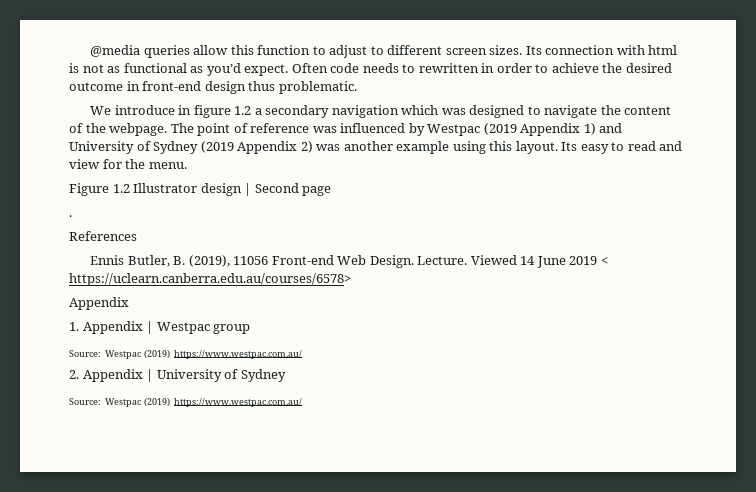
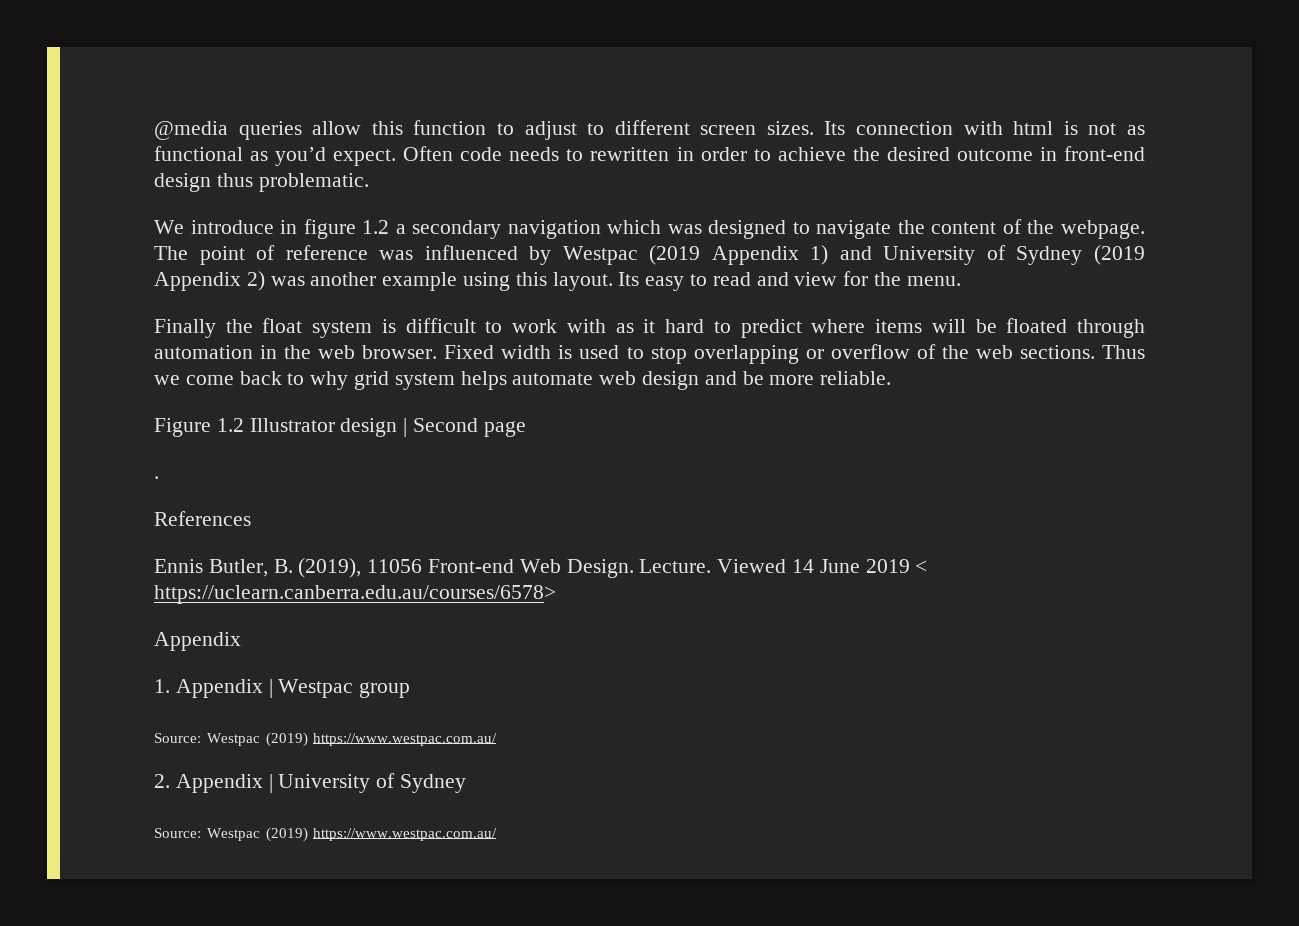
+ Finally the float system is difficult to work with as it hard to predict where items will be floated through automation in the web browser. Fixed width is used to stop overlapping or overflow of the web sections. Thus we come back to why grid system helps automate web design and be more reliable.

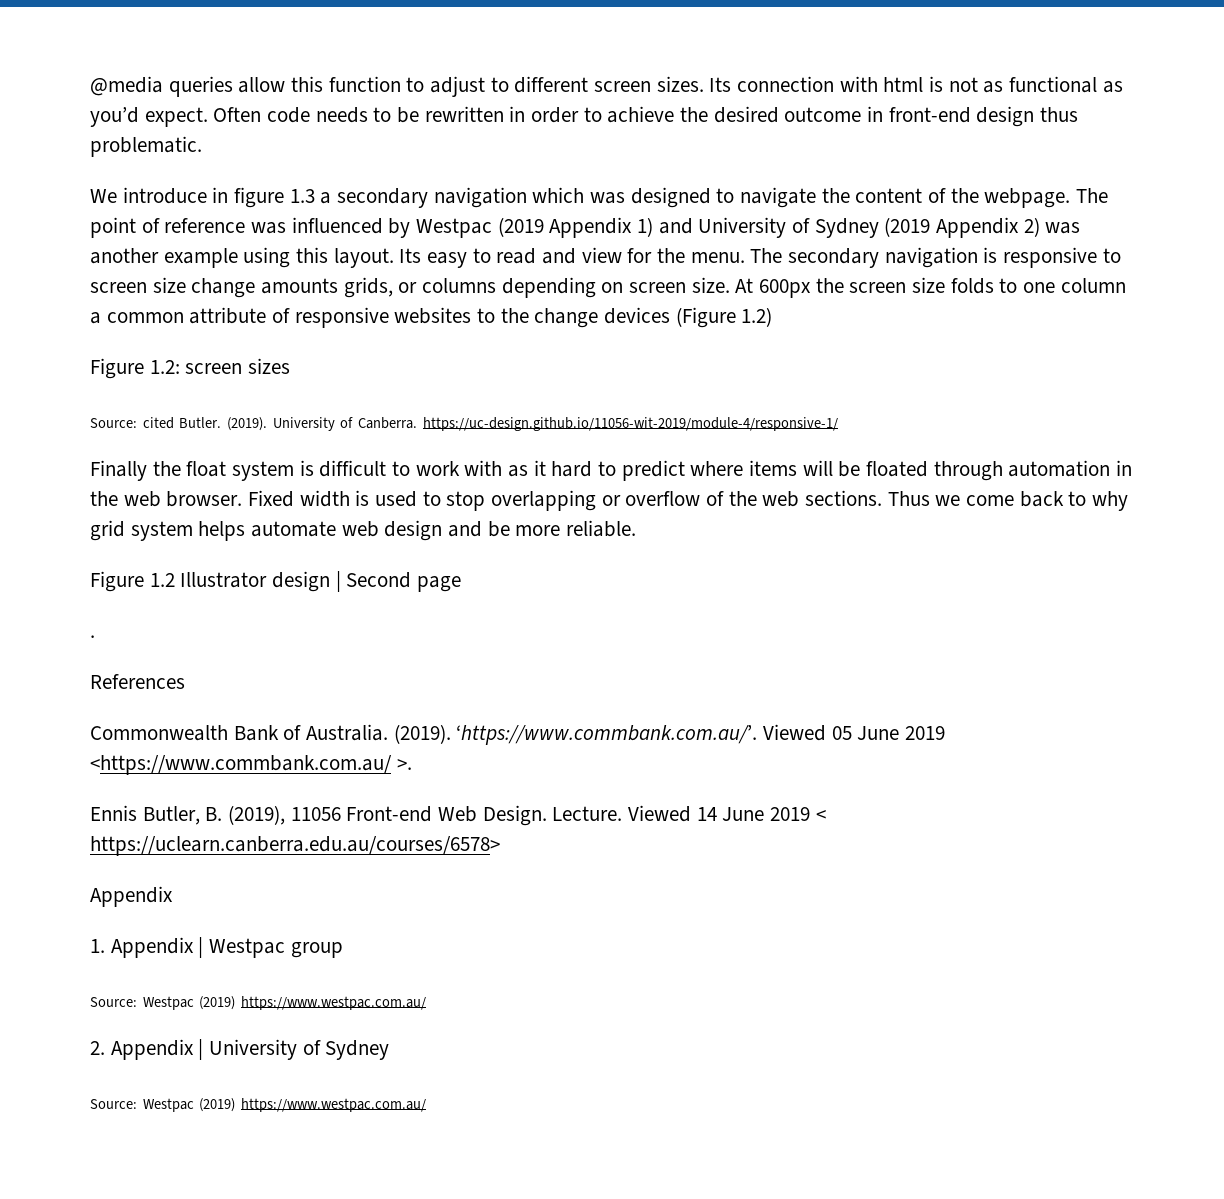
- Often code needs to rewritten in order to achieve the desired outcome in front-end design thus problematic.
+ Often code needs to be rewritten in order to achieve the desired outcome in front-end design thus problematic.
- We introduce in figure 1.2 a secondary navigation which was designed to navigate the content of the webpage.
+ We introduce in figure 1.3 a secondary navigation which was designed to navigate the content of the webpage.
+ The secondary navigation is responsive to screen size change amounts grids, or columns depending on screen size. At 600px the screen size folds to one column a common attribute of responsive websites to the change devices (Figure 1.2)
+ Figure 1.2: screen sizes
+ Source: cited Butler. (2019). University of Canberra. https://uc-design.github.io/11056-wit-2019/module-4/responsive-1/
+ Commonwealth Bank of Australia. (2019). ‘https://www.commbank.com.au/’. Viewed 05 June 2019 <https://www.commbank.com.au/ >.

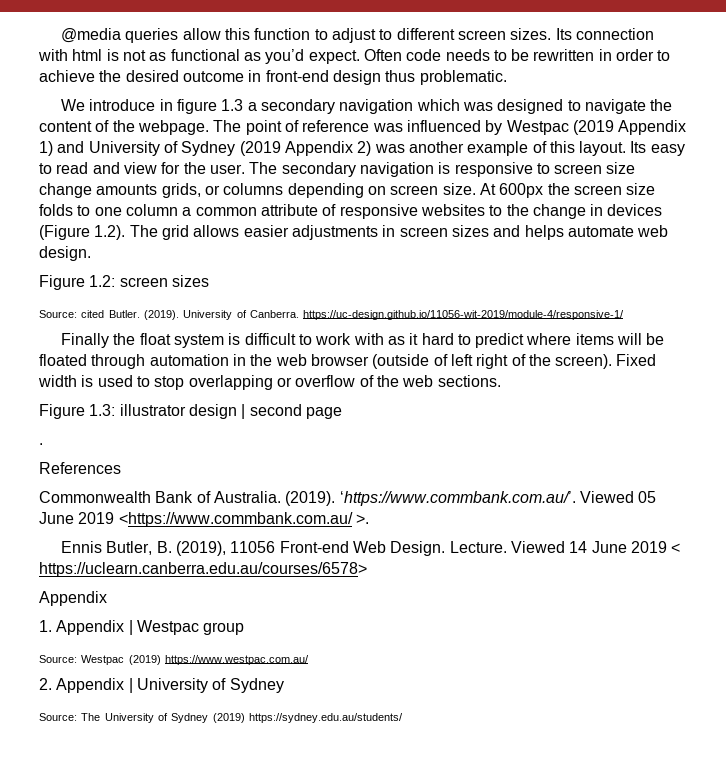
- The point of reference was influenced by Westpac (2019 Appendix 1) and University of Sydney (2019 Appendix 2) was another example using this layout.
+ The point of reference was influenced by Westpac (2019 Appendix 1) and University of Sydney (2019 Appendix 2) was another example of this layout.
- Its easy to read and view for the menu.
+ Its easy to read and view for the user.
- At 600px the screen size folds to one column a common attribute of responsive websites to the change devices (Figure 1.2)
+ At 600px the screen size folds to one column a common attribute of responsive websites to the change in devices (Figure 1.2). The grid allows easier adjustments in screen sizes and helps automate web design.
- Finally the float system is difficult to work with as it hard to predict where items will be floated through automation in the web browser.
+ Finally the float system is difficult to work with as it hard to predict where items will be floated through automation in the web browser (outside of left right of the screen).
- Fixed width is used to stop overlapping or overflow of the web sections. Thus we come back to why grid system helps automate web design and be more reliable.
- Figure 1.2 Illustrator design | Second page
+ Fixed width is used to stop overlapping or overflow of the web sections.
+ Figure 1.3: illustrator design | second page
  2. Appendix | University of Sydney
- Source: Westpac (2019) https://www.westpac.com.au/
+ Source: The University of Sydney (2019) https://sydney.edu.au/students/

